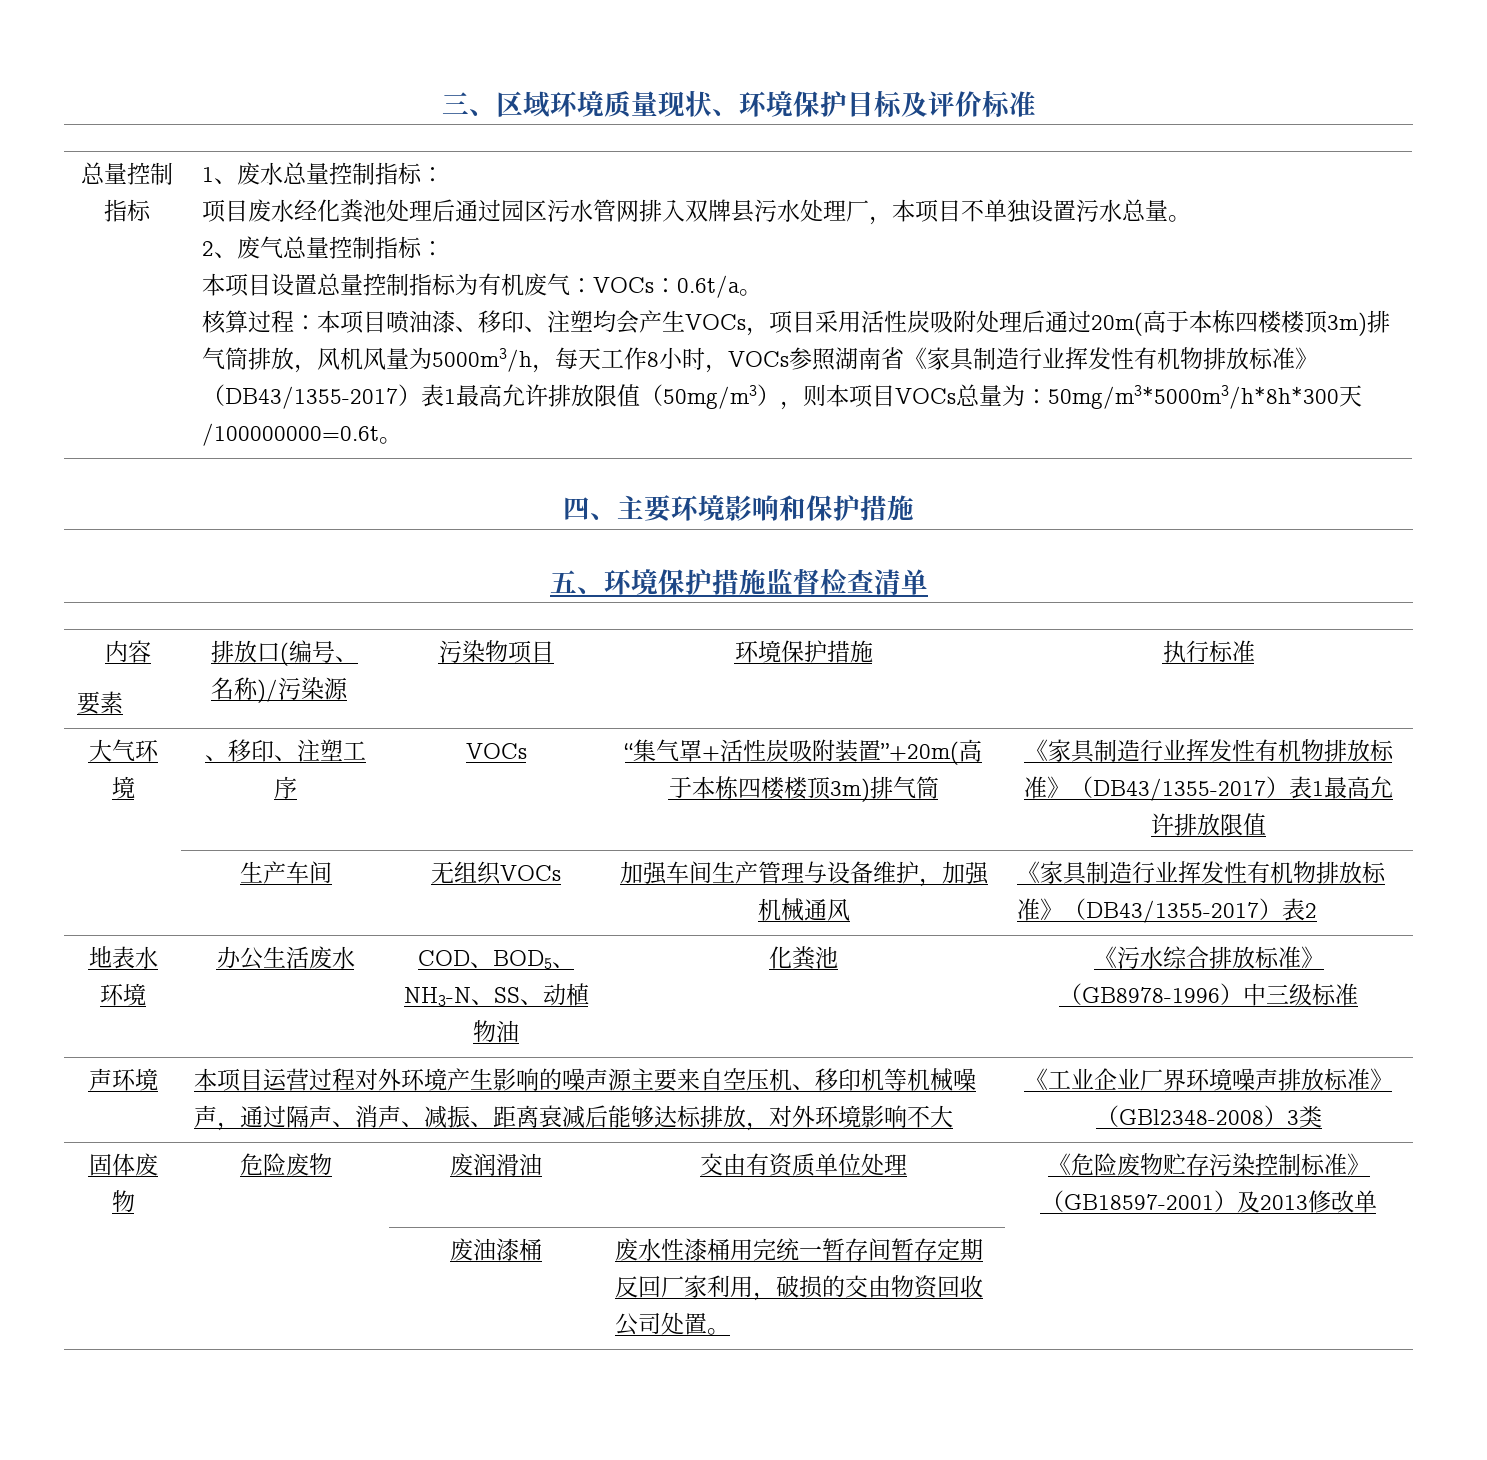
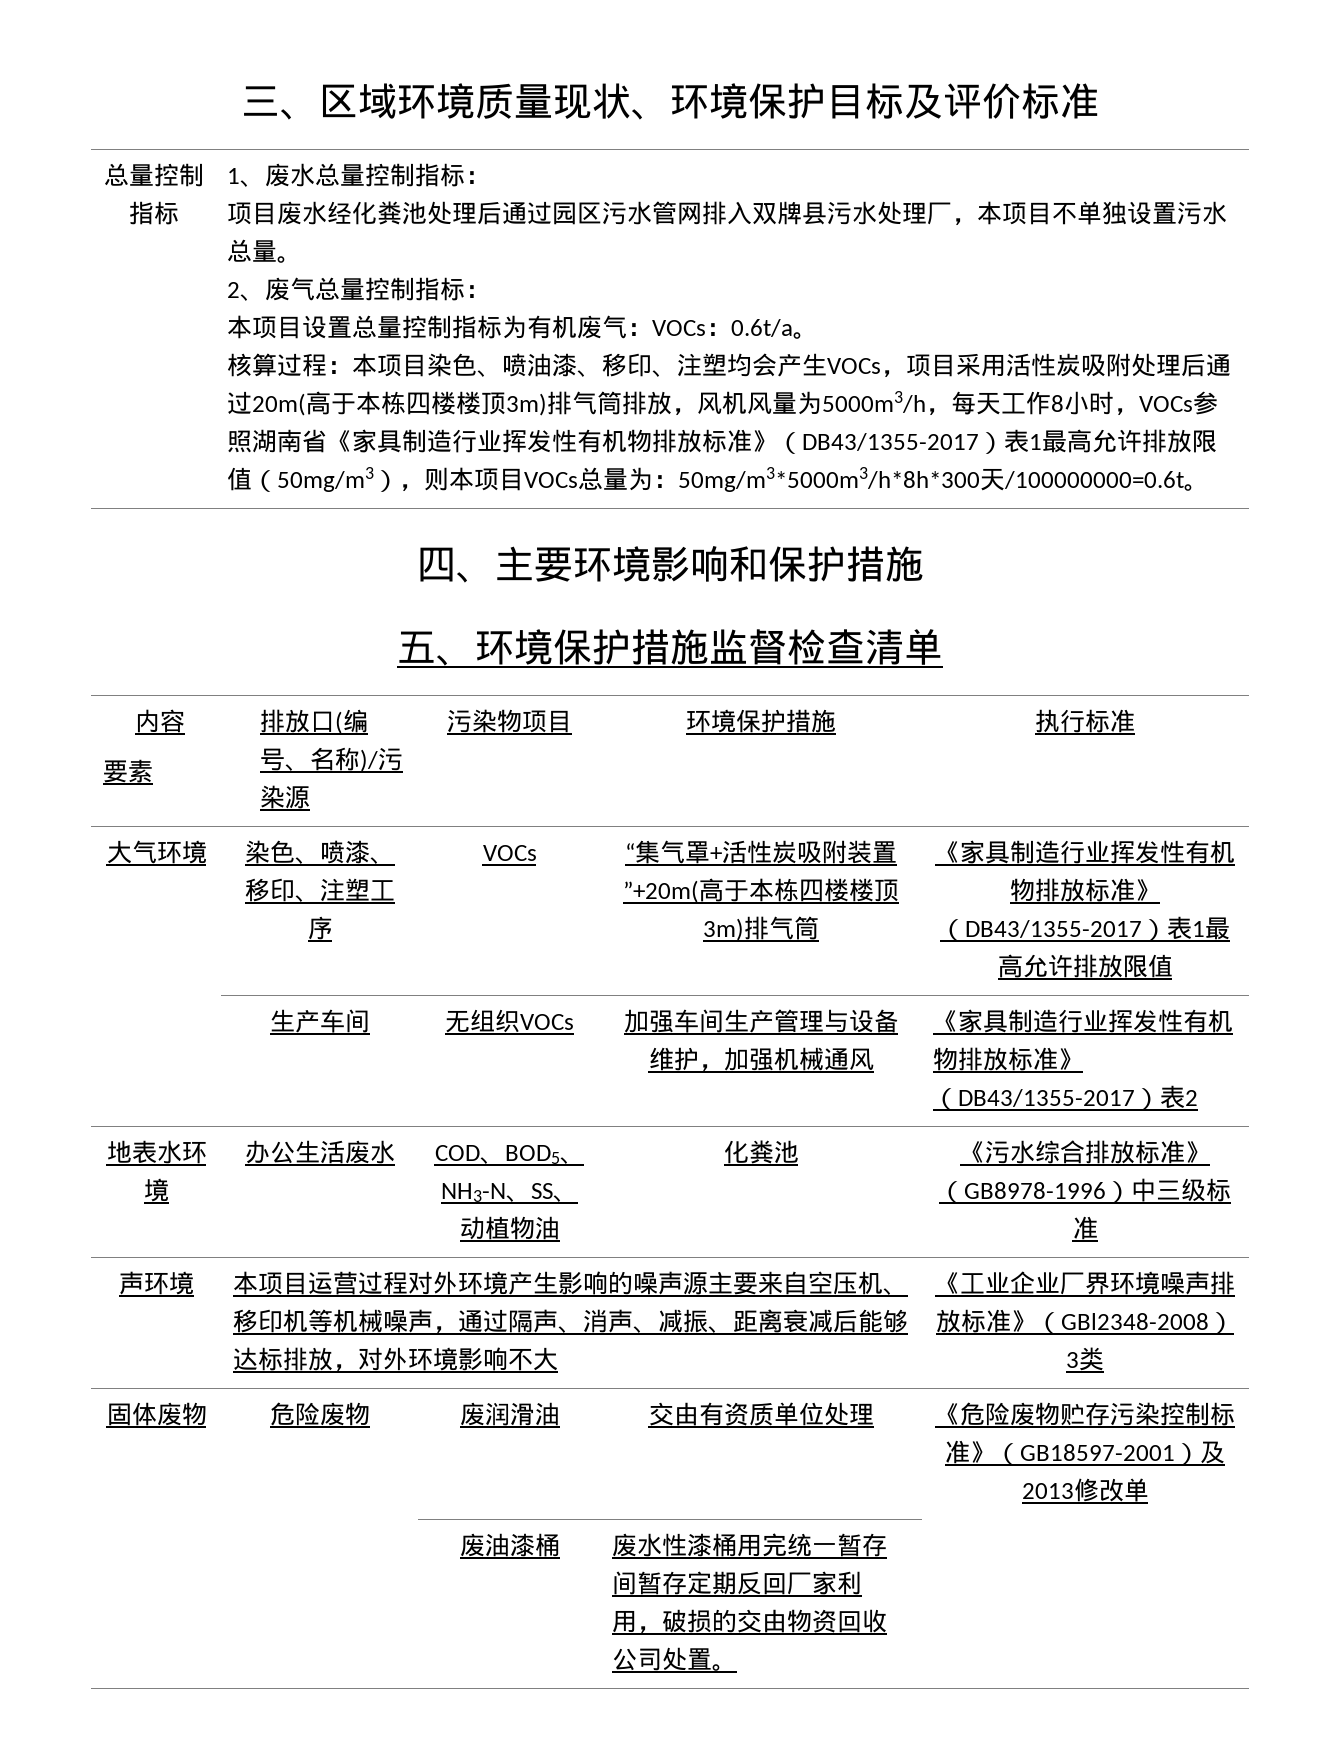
- 本项目喷油漆、移印、注塑均会产生VOCs，项目采用活性炭吸附处理后通过20m(高于本栋四楼楼顶3m)排气筒排放，风机风量为5000m3/h，每天工作8小时，VOCs参照湖南省《家具制造行业挥发性有机物排放标准》（DB43/1355-2017）表1最高允许排放限值（50mg/m3），则本项目VOCs总量为：
+ 本项目染色、喷油漆、移印、注塑均会产生VOCs，项目采用活性炭吸附处理后通过20m(高于本栋四楼楼顶3m)排气筒排放，风机风量为5000m3/h，每天工作8小时，VOCs参照湖南省《家具制造行业挥发性有机物排放标准》（DB43/1355-2017）表1最高允许排放限值（50mg/m3），则本项目VOCs总量为：
- 、移印、注塑工序
+ 染色、喷漆、移印、注塑工序

